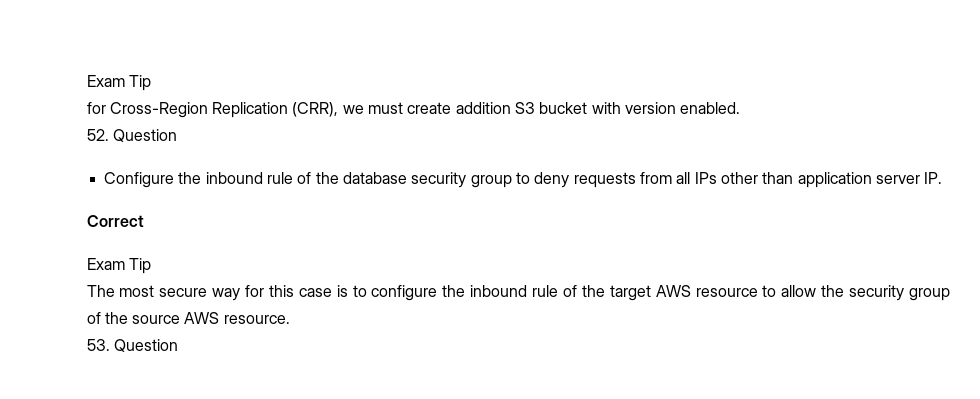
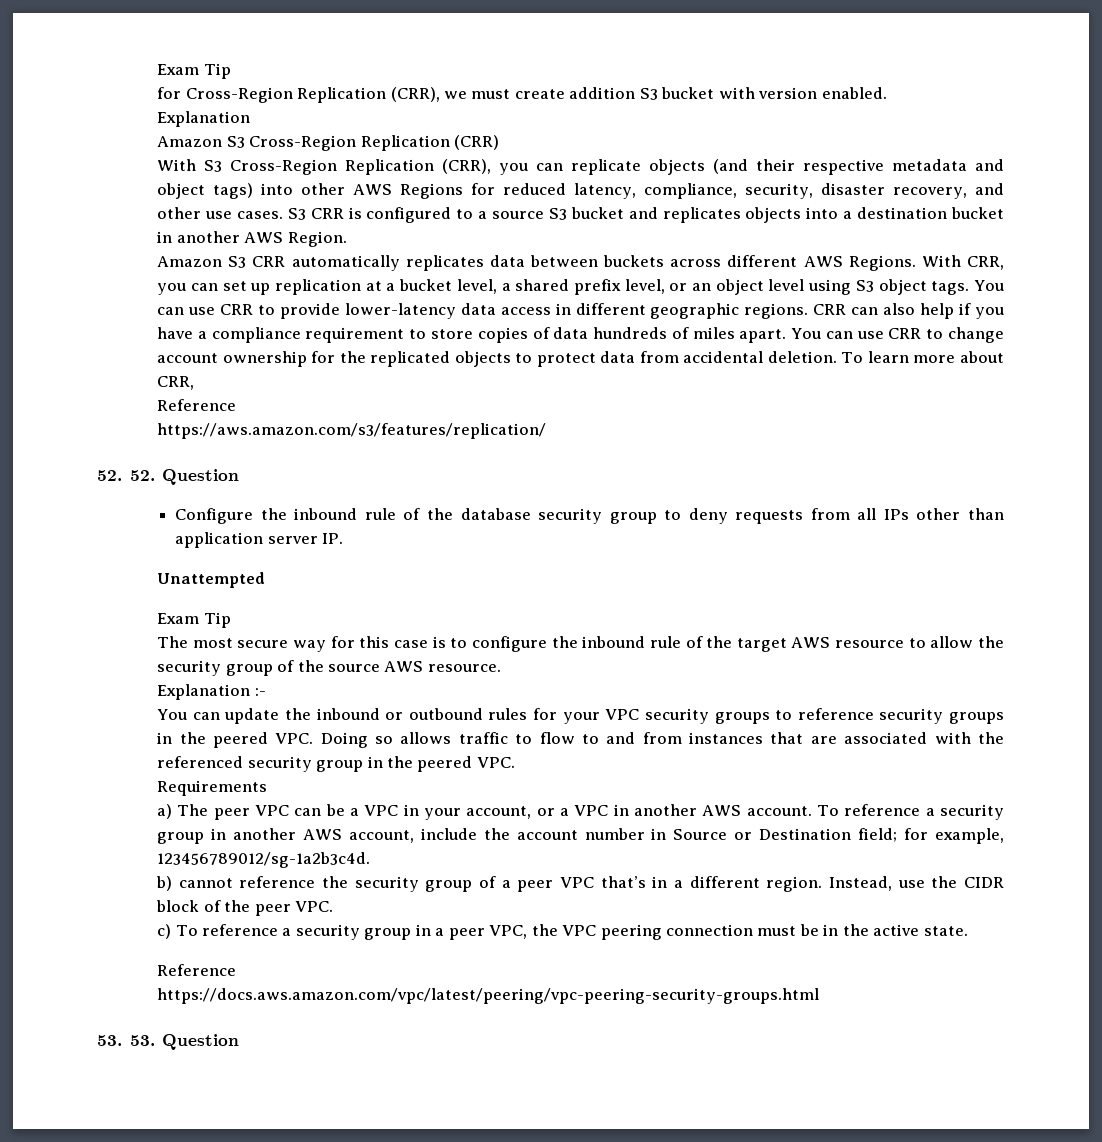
  for Cross-Region Replication (CRR), we must create addition S3 bucket with version enabled.
- 52. Question
+ Explanation
+ Amazon S3 Cross-Region Replication (CRR)
+ With S3 Cross-Region Replication (CRR), you can replicate objects (and their respective metadata and object tags) into other AWS Regions for reduced latency, compliance, security, disaster recovery, and other use cases. S3 CRR is configured to a source S3 bucket and replicates objects into a destination bucket in another AWS Region.
+ Amazon S3 CRR automatically replicates data between buckets across different AWS Regions. With CRR, you can set up replication at a bucket level, a shared prefix level, or an object level using S3 object tags. You can use CRR to provide lower-latency data access in different geographic regions. CRR can also help if you have a compliance requirement to store copies of data hundreds of miles apart. You can use CRR to change account ownership for the replicated objects to protect data from accidental deletion. To learn more about CRR,
+ Reference
+ https://aws.amazon.com/s3/features/replication/
+ 52. 52. Question
- Correct
+ Unattempted
- 53. Question
+ Explanation :-
+ You can update the inbound or outbound rules for your VPC security groups to reference security groups in the peered VPC. Doing so allows traffic to flow to and from instances that are associated with the referenced security group in the peered VPC.
+ Requirements
+ a) The peer VPC can be a VPC in your account, or a VPC in another AWS account. To reference a security group in another AWS account, include the account number in Source or Destination field; for example, 123456789012/sg-1a2b3c4d.
+ b) cannot reference the security group of a peer VPC that’s in a different region. Instead, use the CIDR block of the peer VPC.
+ c) To reference a security group in a peer VPC, the VPC peering connection must be in the active state.
+ Reference
+ https://docs.aws.amazon.com/vpc/latest/peering/vpc-peering-security-groups.html
+ 53. 53. Question

